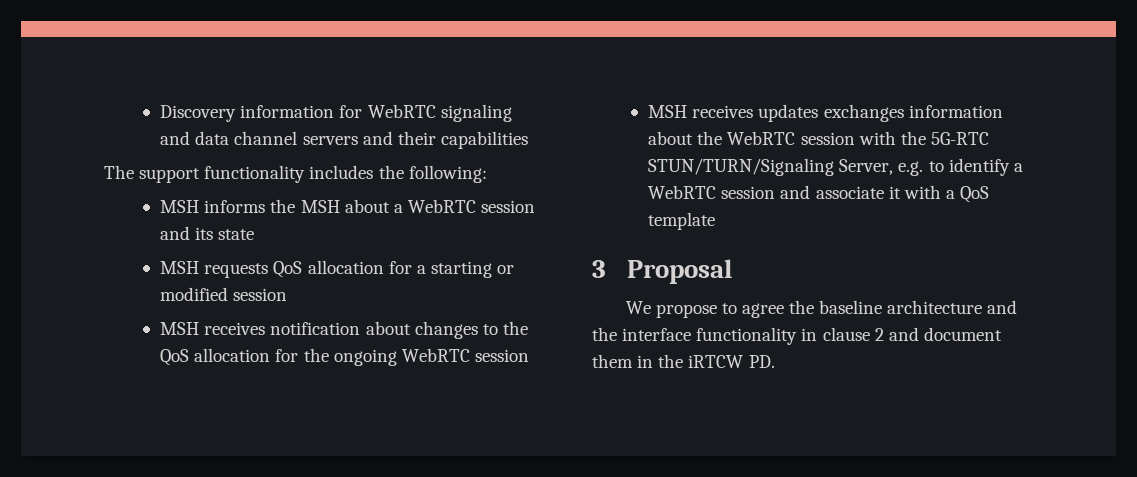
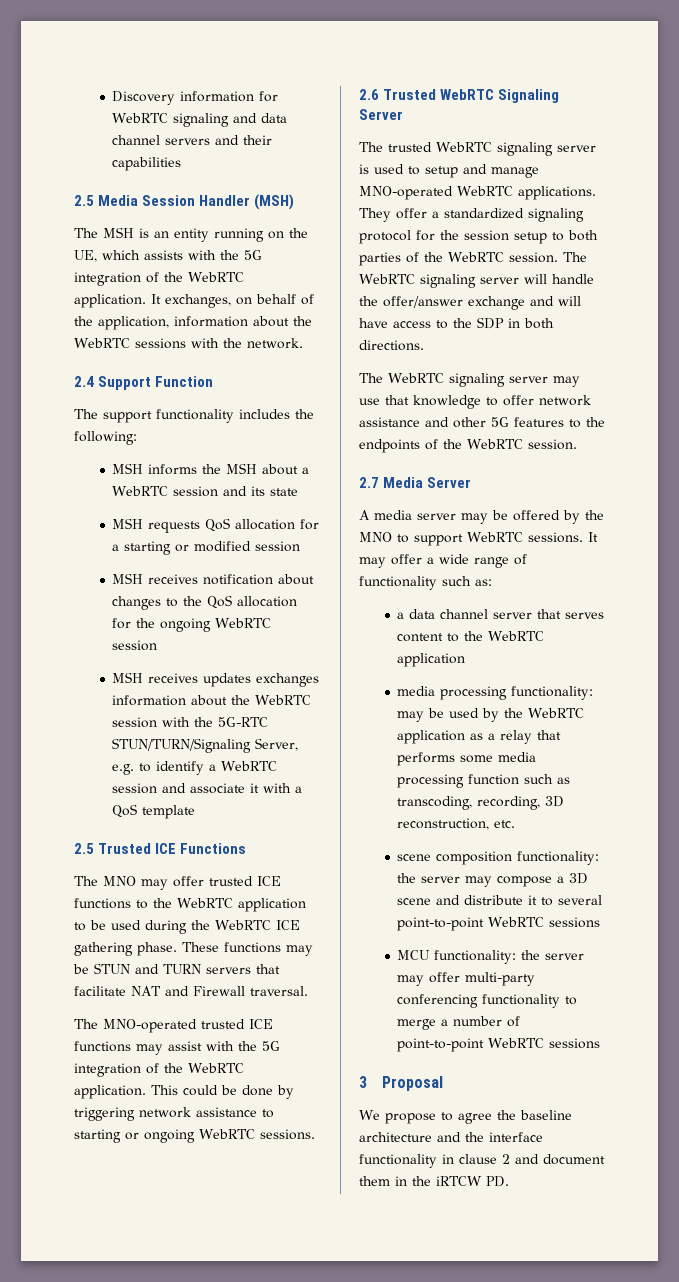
+ 2.5 Media Session Handler (MSH)
+ The MSH is an entity running on the UE, which assists with the 5G integration of the WebRTC application. It exchanges, on behalf of the application, information about the WebRTC sessions with the network.
+ 2.4 Support Function
+ 2.5 Trusted ICE Functions
+ The MNO may offer trusted ICE functions to the WebRTC application to be used during the WebRTC ICE gathering phase. These functions may be STUN and TURN servers that facilitate NAT and Firewall traversal.
+ The MNO-operated trusted ICE functions may assist with the 5G integration of the WebRTC application. This could be done by triggering network assistance to starting or ongoing WebRTC sessions.
+ 2.6 Trusted WebRTC Signaling Server
+ The trusted WebRTC signaling server is used to setup and manage MNO-operated WebRTC applications. They offer a standardized signaling protocol for the session setup to both parties of the WebRTC session. The WebRTC signaling server will handle the offer/answer exchange and will have access to the SDP in both directions.
+ The WebRTC signaling server may use that knowledge to offer network assistance and other 5G features to the endpoints of the WebRTC session.
+ 2.7 Media Server
+ A media server may be offered by the MNO to support WebRTC sessions. It may offer a wide range of functionality such as:
+ a data channel server that serves content to the WebRTC application
+ media processing functionality: may be used by the WebRTC application as a relay that performs some media processing function such as transcoding, recording, 3D reconstruction, etc.
+ scene composition functionality: the server may compose a 3D scene and distribute it to several point-to-point WebRTC sessions
+ MCU functionality: the server may offer multi-party conferencing functionality to merge a number of point-to-point WebRTC sessions

